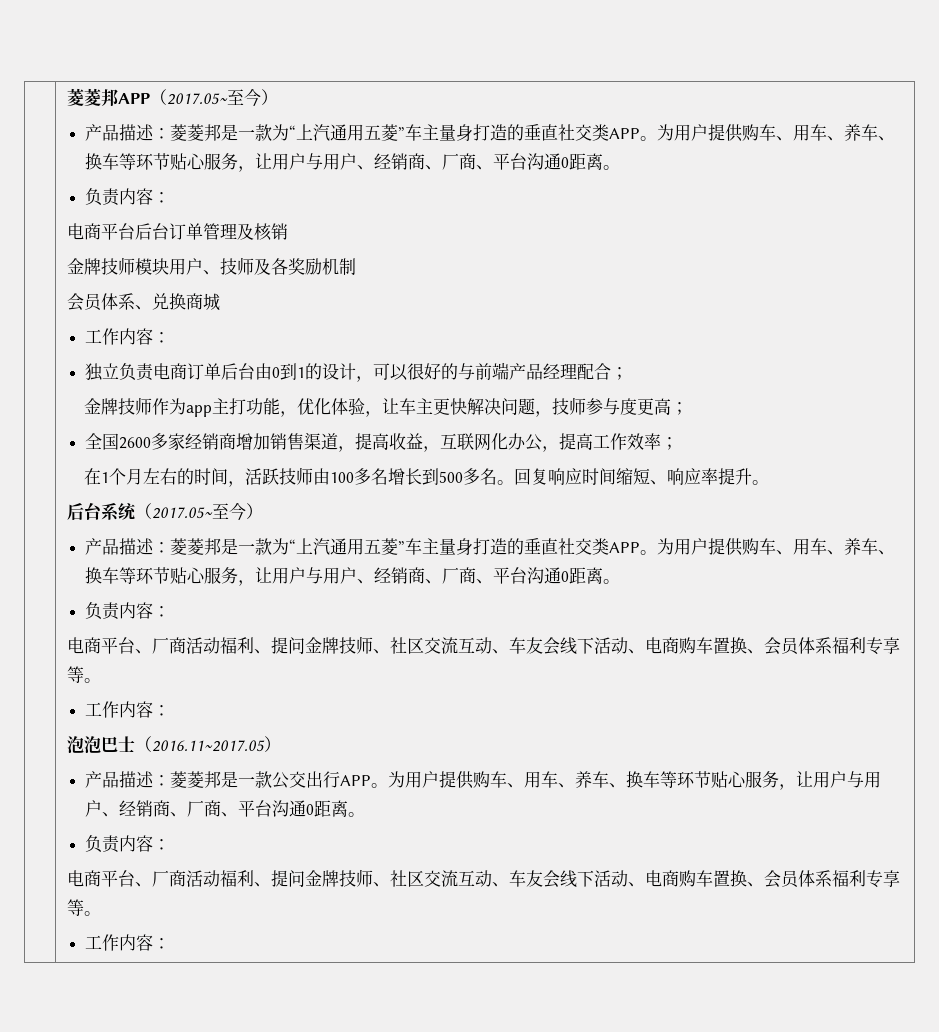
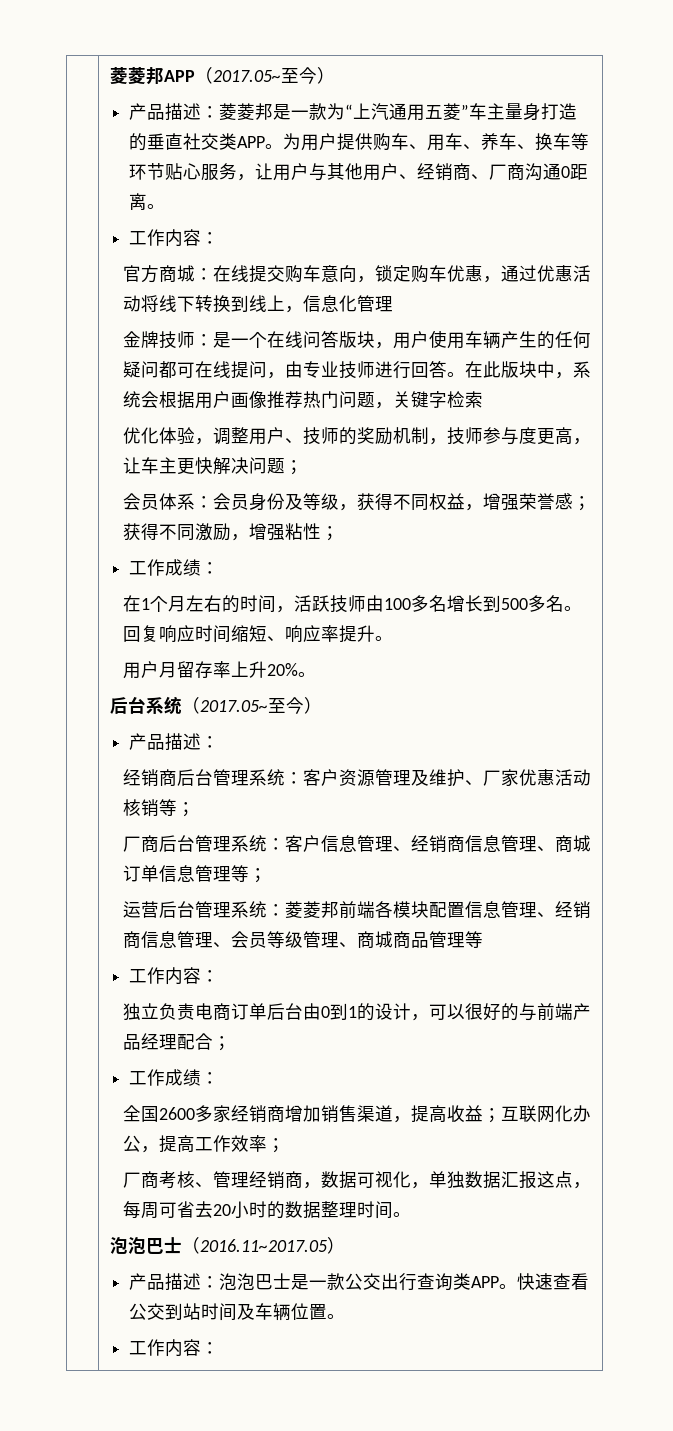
  菱菱邦APP（2017.05~至今）
- 产品描述：菱菱邦是一款为“上汽通用五菱”车主量身打造的垂直社交类APP。为用户提供购车、用车、养车、换车等环节贴心服务，让用户与用户、经销商、厂商、平台沟通0距离。
- 负责内容：
- 电商平台后台订单管理及核销
- 金牌技师模块用户、技师及各奖励机制
- 会员体系、兑换商城
+ 产品描述：菱菱邦是一款为“上汽通用五菱”车主量身打造的垂直社交类APP。为用户提供购车、用车、养车、换车等环节贴心服务，让用户与其他用户、经销商、厂商沟通0距离。
  工作内容：
- 独立负责电商订单后台由0到1的设计，可以很好的与前端产品经理配合；
- 金牌技师作为app主打功能，优化体验，让车主更快解决问题，技师参与度更高；
- 全国2600多家经销商增加销售渠道，提高收益，互联网化办公，提高工作效率；
+ 官方商城：在线提交购车意向，锁定购车优惠，通过优惠活动将线下转换到线上，信息化管理
+ 金牌技师：是一个在线问答版块，用户使用车辆产生的任何疑问都可在线提问，由专业技师进行回答。在此版块中，系统会根据用户画像推荐热门问题，关键字检索
+ 优化体验，调整用户、技师的奖励机制，技师参与度更高，让车主更快解决问题；
+ 会员体系：会员身份及等级，获得不同权益，增强荣誉感；获得不同激励，增强粘性；
+ 工作成绩：
+ 用户月留存率上升20%。
  后台系统（2017.05~至今）
- 产品描述：菱菱邦是一款为“上汽通用五菱”车主量身打造的垂直社交类APP。为用户提供购车、用车、养车、换车等环节贴心服务，让用户与用户、经销商、厂商、平台沟通0距离。
- 负责内容：
- 电商平台、厂商活动福利、提问金牌技师、社区交流互动、车友会线下活动、电商购车置换、会员体系福利专享等。
+ 产品描述：
+ 经销商后台管理系统：客户资源管理及维护、厂家优惠活动核销等；
+ 厂商后台管理系统：客户信息管理、经销商信息管理、商城订单信息管理等；
+ 运营后台管理系统：菱菱邦前端各模块配置信息管理、经销商信息管理、会员等级管理、商城商品管理等
  工作内容：
+ 独立负责电商订单后台由0到1的设计，可以很好的与前端产品经理配合；
+ 工作成绩：
+ 全国2600多家经销商增加销售渠道，提高收益；互联网化办公，提高工作效率；
+ 厂商考核、管理经销商，数据可视化，单独数据汇报这点，每周可省去20小时的数据整理时间。
- 产品描述：菱菱邦是一款公交出行APP。为用户提供购车、用车、养车、换车等环节贴心服务，让用户与用户、经销商、厂商、平台沟通0距离。
- 负责内容：
- 电商平台、厂商活动福利、提问金牌技师、社区交流互动、车友会线下活动、电商购车置换、会员体系福利专享等。
+ 产品描述：泡泡巴士是一款公交出行查询类APP。快速查看公交到站时间及车辆位置。

